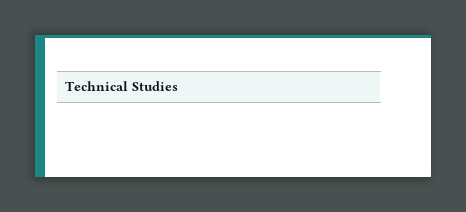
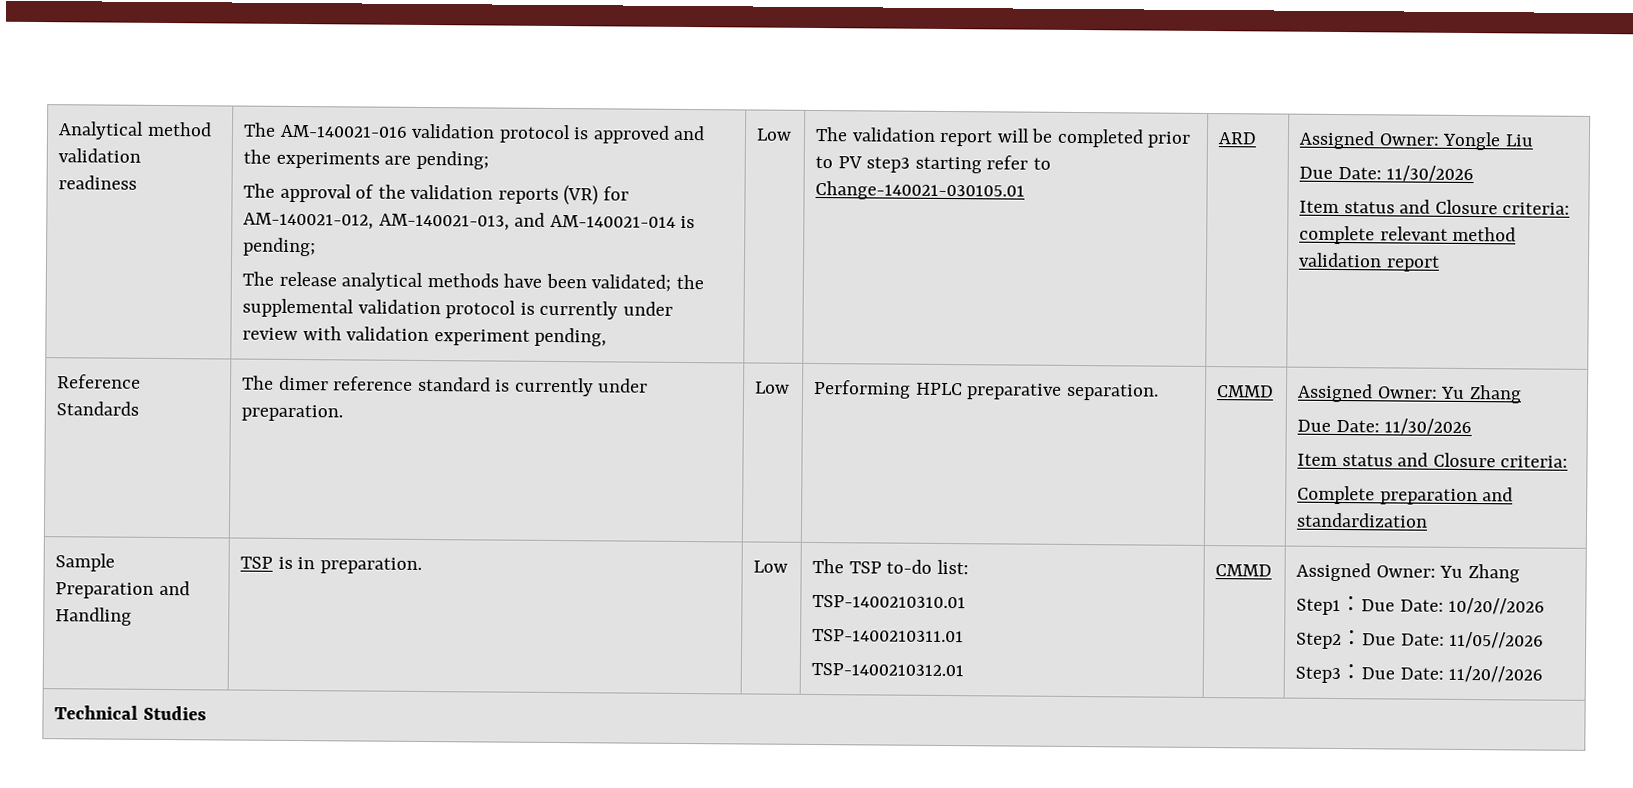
+ Analytical method validation readiness | The AM-140021-016 validation protocol is approved and the experiments are pending;
+ The approval of the validation reports (VR) for AM-140021-012, AM-140021-013, and AM-140021-014 is pending;
+ The release analytical methods have been validated; the supplemental validation protocol is currently under review with validation experiment pending, | Low | The validation report will be completed prior to PV step3 starting refer to Change-140021-030105.01 | ARD | Assigned Owner: Yongle Liu
+ Due Date: 11/30/2026
+ Item status and Closure criteria: complete relevant method validation report
+ Reference Standards | The dimer reference standard is currently under preparation. | Low | Performing HPLC preparative separation. | CMMD | Assigned Owner: Yu Zhang
+ Due Date: 11/30/2026
+ Item status and Closure criteria:
+ Complete preparation and standardization
+ Sample Preparation and Handling | TSP is in preparation. | Low | The TSP to-do list:
+ TSP-1400210310.01
+ TSP-1400210311.01
+ TSP-1400210312.01 | CMMD | Assigned Owner: Yu Zhang
+ Step1：Due Date: 10/20//2026
+ Step2：Due Date: 11/05//2026
+ Step3：Due Date: 11/20//2026

